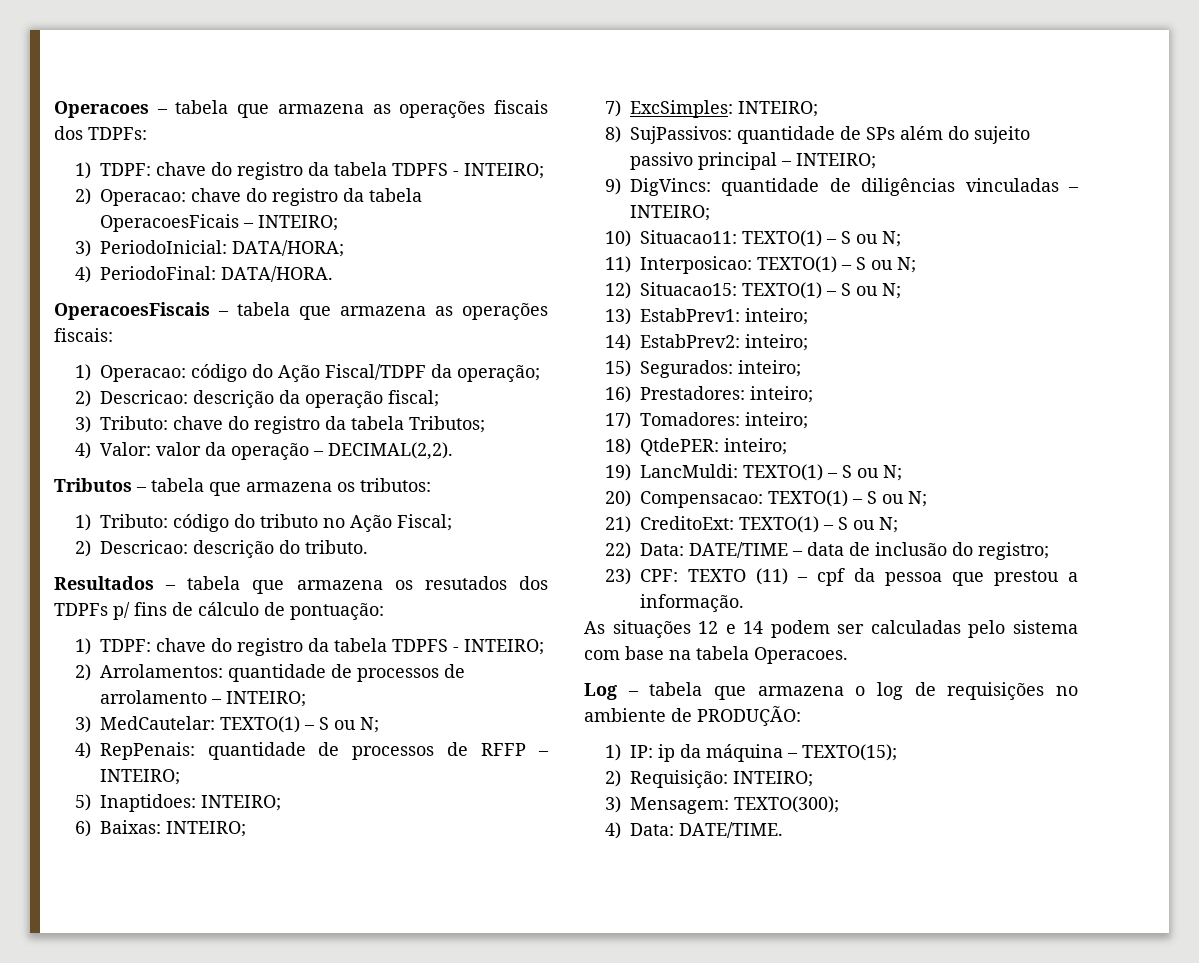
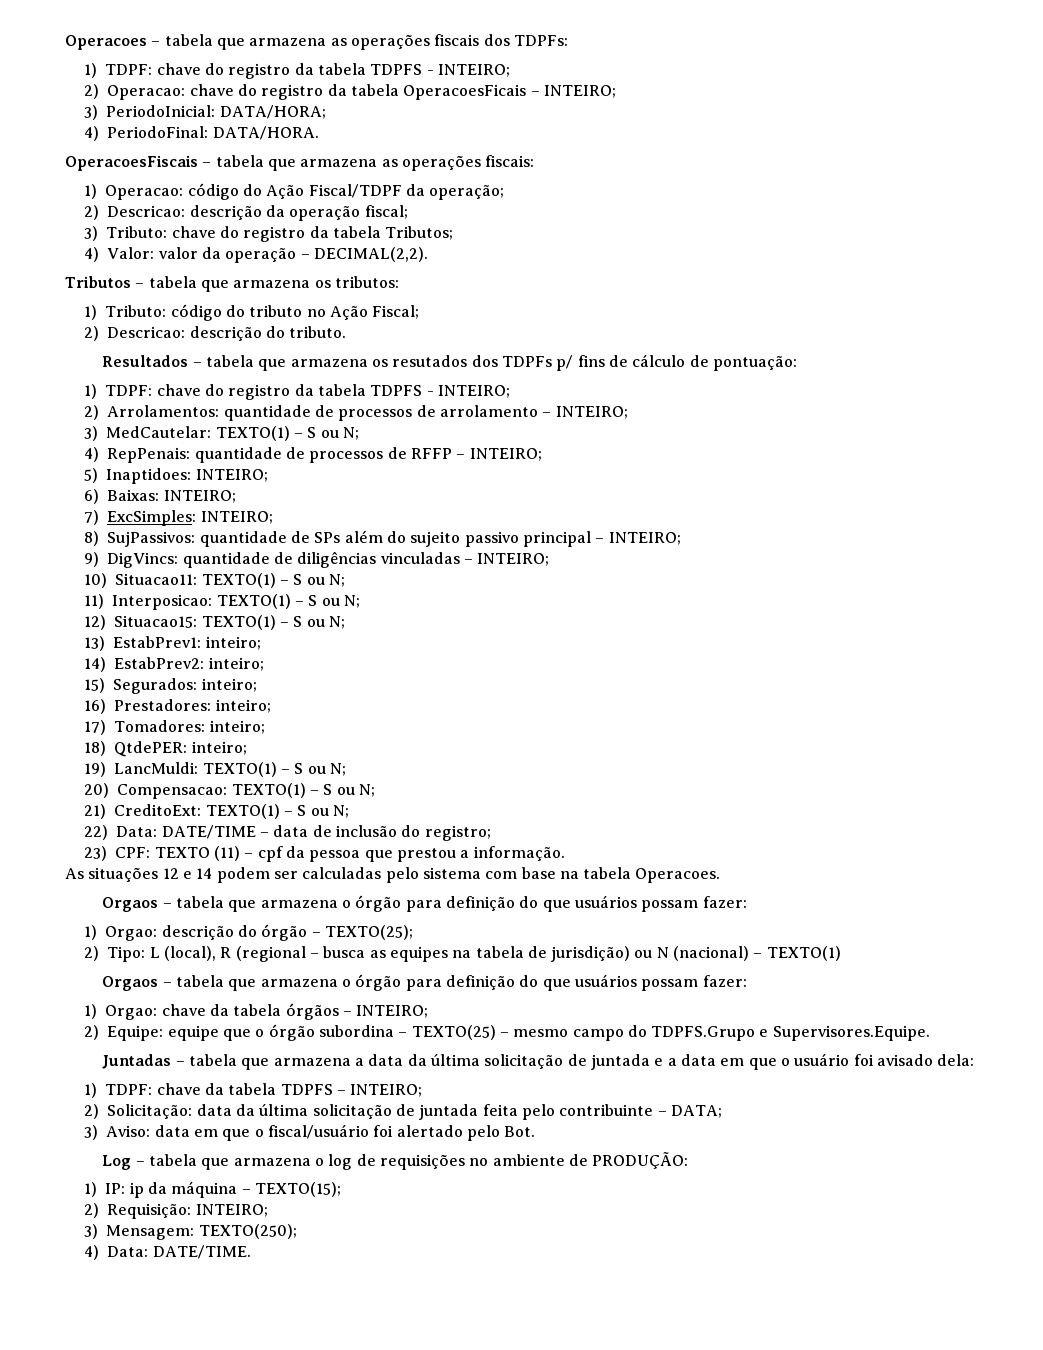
  As situações 12 e 14 podem ser calculadas pelo sistema com base na tabela Operacoes.
+ Orgaos – tabela que armazena o órgão para definição do que usuários possam fazer:
+ 1) Orgao: descrição do órgão – TEXTO(25);
+ 2) Tipo: L (local), R (regional – busca as equipes na tabela de jurisdição) ou N (nacional) – TEXTO(1)
+ Orgaos – tabela que armazena o órgão para definição do que usuários possam fazer:
+ 1) Orgao: chave da tabela órgãos – INTEIRO;
+ 2) Equipe: equipe que o órgão subordina – TEXTO(25) – mesmo campo do TDPFS.Grupo e Supervisores.Equipe.
+ Juntadas – tabela que armazena a data da última solicitação de juntada e a data em que o usuário foi avisado dela:
+ 1) TDPF: chave da tabela TDPFS – INTEIRO;
+ 2) Solicitação: data da última solicitação de juntada feita pelo contribuinte – DATA;
+ 3) Aviso: data em que o fiscal/usuário foi alertado pelo Bot.
- 3) Mensagem: TEXTO(300);
+ 3) Mensagem: TEXTO(250);

